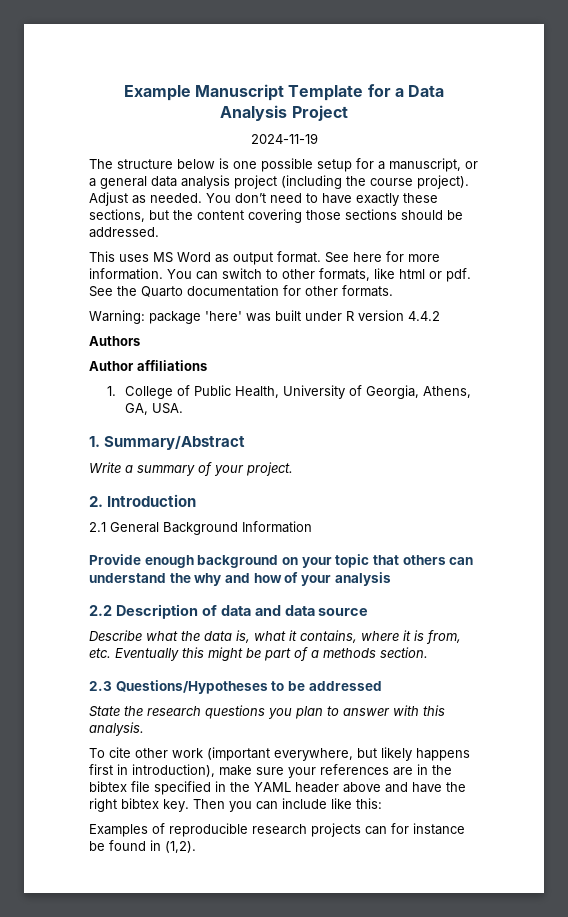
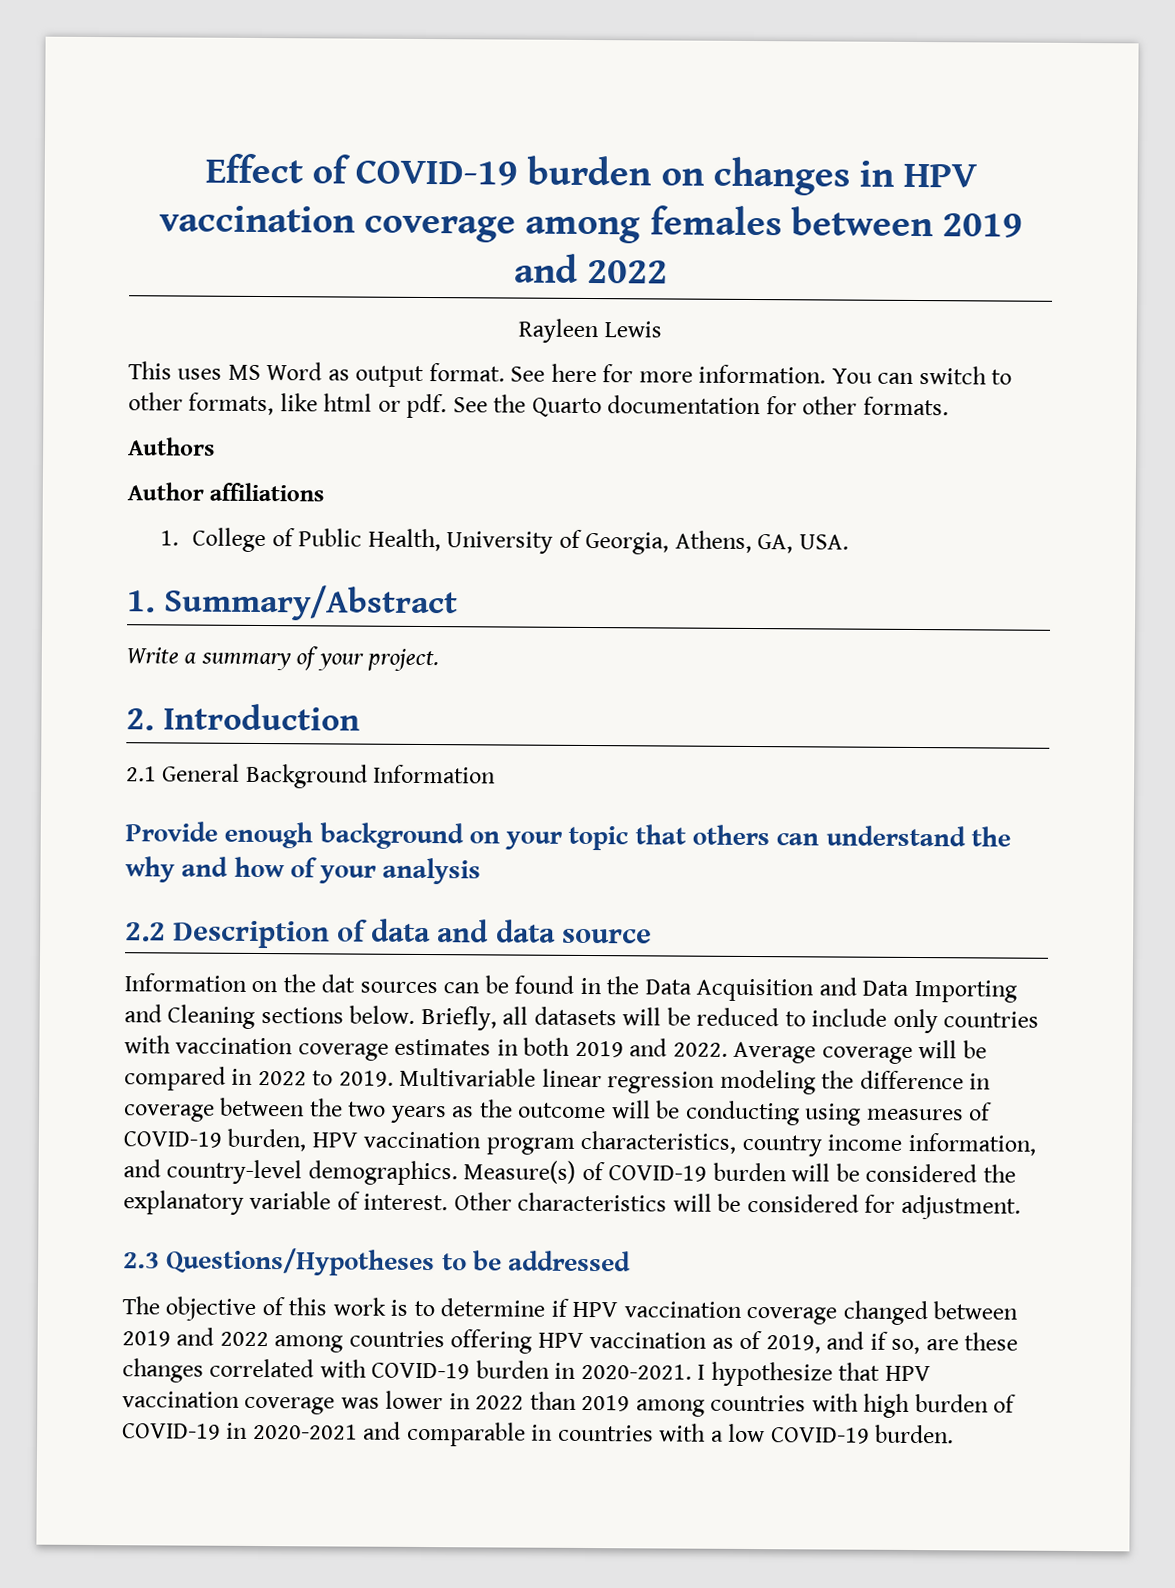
- Example Manuscript Template for a Data Analysis Project
- 2024-11-19
- The structure below is one possible setup for a manuscript, or a general data analysis project (including the course project). Adjust as needed. You don’t need to have exactly these sections, but the content covering those sections should be addressed.
+ Effect of COVID-19 burden on changes in HPV vaccination coverage among females between 2019 and 2022
+ Rayleen Lewis
- Warning: package 'here' was built under R version 4.4.2
- Describe what the data is, what it contains, where it is from, etc. Eventually this might be part of a methods section.
+ Information on the dat sources can be found in the Data Acquisition and Data Importing and Cleaning sections below. Briefly, all datasets will be reduced to include only countries with vaccination coverage estimates in both 2019 and 2022. Average coverage will be compared in 2022 to 2019. Multivariable linear regression modeling the difference in coverage between the two years as the outcome will be conducting using measures of COVID-19 burden, HPV vaccination program characteristics, country income information, and country-level demographics. Measure(s) of COVID-19 burden will be considered the explanatory variable of interest. Other characteristics will be considered for adjustment.
- State the research questions you plan to answer with this analysis.
- To cite other work (important everywhere, but likely happens first in introduction), make sure your references are in the bibtex file specified in the YAML header above and have the right bibtex key. Then you can include like this:
- Examples of reproducible research projects can for instance be found in (1,2).
+ The objective of this work is to determine if HPV vaccination coverage changed between 2019 and 2022 among countries offering HPV vaccination as of 2019, and if so, are these changes correlated with COVID-19 burden in 2020-2021. I hypothesize that HPV vaccination coverage was lower in 2022 than 2019 among countries with high burden of COVID-19 in 2020-2021 and comparable in countries with a low COVID-19 burden.

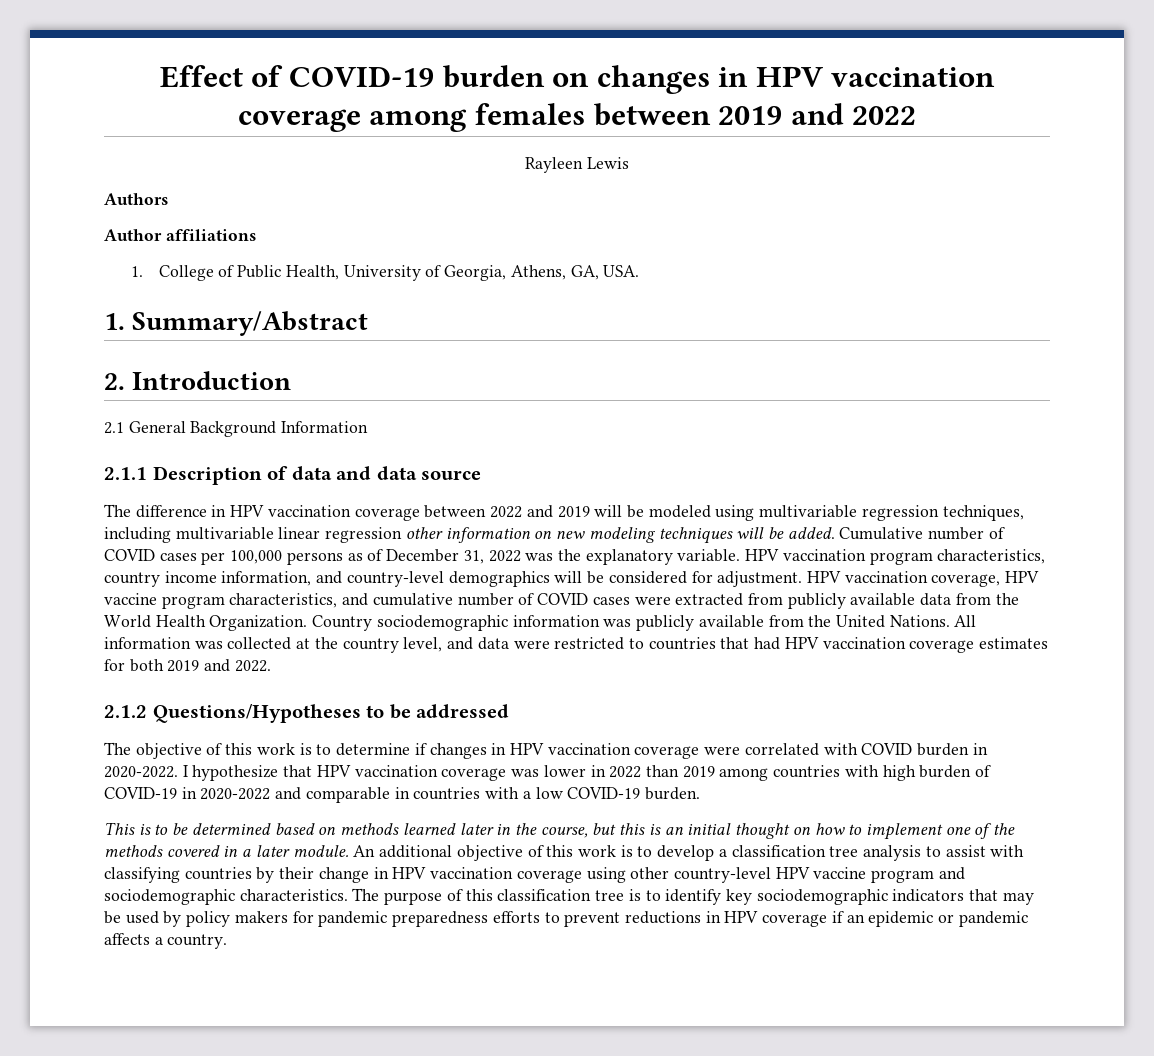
- This uses MS Word as output format. See here for more information. You can switch to other formats, like html or pdf. See the Quarto documentation for other formats.
- Write a summary of your project.
- Provide enough background on your topic that others can understand the why and how of your analysis
- 2.2 Description of data and data source
+ 2.1.1 Description of data and data source
- Information on the dat sources can be found in the Data Acquisition and Data Importing and Cleaning sections below. Briefly, all datasets will be reduced to include only countries with vaccination coverage estimates in both 2019 and 2022. Average coverage will be compared in 2022 to 2019. Multivariable linear regression modeling the difference in coverage between the two years as the outcome will be conducting using measures of COVID-19 burden, HPV vaccination program characteristics, country income information, and country-level demographics. Measure(s) of COVID-19 burden will be considered the explanatory variable of interest. Other characteristics will be considered for adjustment.
- 2.3 Questions/Hypotheses to be addressed
+ The difference in HPV vaccination coverage between 2022 and 2019 will be modeled using multivariable regression techniques, including multivariable linear regression other information on new modeling techniques will be added. Cumulative number of COVID cases per 100,000 persons as of December 31, 2022 was the explanatory variable. HPV vaccination program characteristics, country income information, and country-level demographics will be considered for adjustment. HPV vaccination coverage, HPV vaccine program characteristics, and cumulative number of COVID cases were extracted from publicly available data from the World Health Organization. Country sociodemographic information was publicly available from the United Nations. All information was collected at the country level, and data were restricted to countries that had HPV vaccination coverage estimates for both 2019 and 2022.
+ 2.1.2 Questions/Hypotheses to be addressed
- The objective of this work is to determine if HPV vaccination coverage changed between 2019 and 2022 among countries offering HPV vaccination as of 2019, and if so, are these changes correlated with COVID-19 burden in 2020-2021.
+ The objective of this work is to determine if changes in HPV vaccination coverage were correlated with COVID burden in 2020-2022.
- I hypothesize that HPV vaccination coverage was lower in 2022 than 2019 among countries with high burden of COVID-19 in 2020-2021 and comparable in countries with a low COVID-19 burden.
+ I hypothesize that HPV vaccination coverage was lower in 2022 than 2019 among countries with high burden of COVID-19 in 2020-2022 and comparable in countries with a low COVID-19 burden.
+ This is to be determined based on methods learned later in the course, but this is an initial thought on how to implement one of the methods covered in a later module. An additional objective of this work is to develop a classification tree analysis to assist with classifying countries by their change in HPV vaccination coverage using other country-level HPV vaccine program and sociodemographic characteristics. The purpose of this classification tree is to identify key sociodemographic indicators that may be used by policy makers for pandemic preparedness efforts to prevent reductions in HPV coverage if an epidemic or pandemic affects a country.

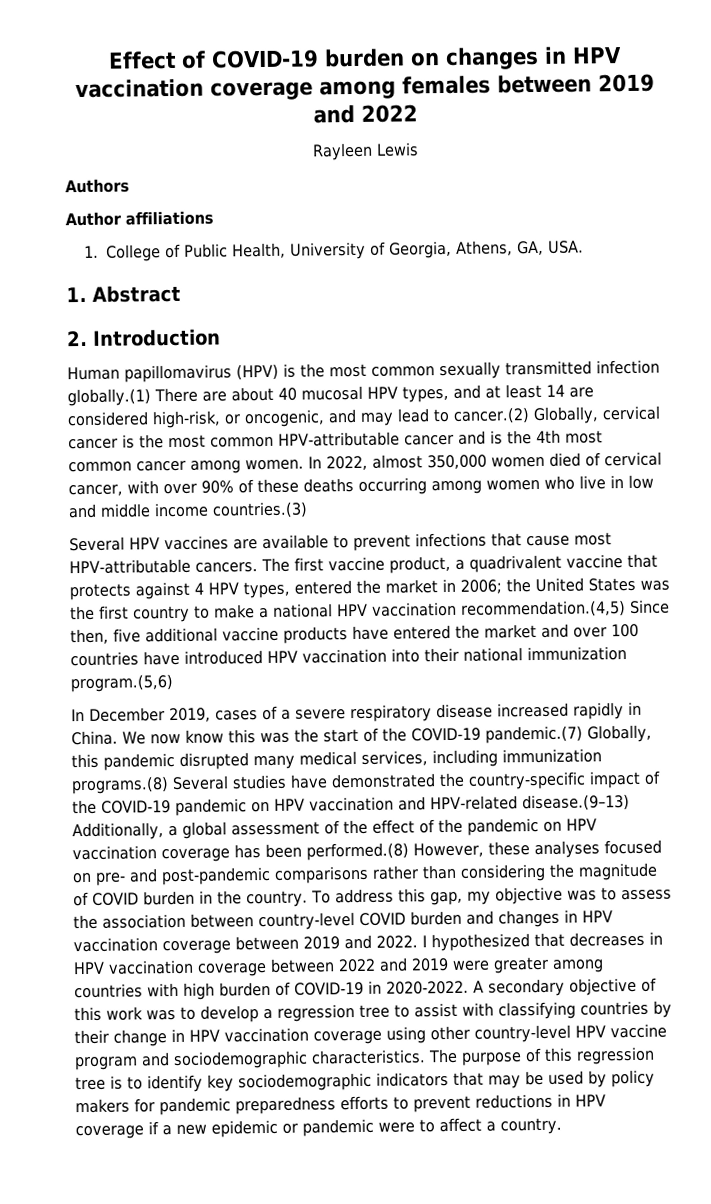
- 1. Summary/Abstract
+ 1. Abstract
- 2.1 General Background Information
- 2.1.1 Description of data and data source
- The difference in HPV vaccination coverage between 2022 and 2019 will be modeled using multivariable regression techniques, including multivariable linear regression other information on new modeling techniques will be added. Cumulative number of COVID cases per 100,000 persons as of December 31, 2022 was the explanatory variable. HPV vaccination program characteristics, country income information, and country-level demographics will be considered for adjustment. HPV vaccination coverage, HPV vaccine program characteristics, and cumulative number of COVID cases were extracted from publicly available data from the World Health Organization. Country sociodemographic information was publicly available from the United Nations. All information was collected at the country level, and data were restricted to countries that had HPV vaccination coverage estimates for both 2019 and 2022.
- 2.1.2 Questions/Hypotheses to be addressed
- The objective of this work is to determine if changes in HPV vaccination coverage were correlated with COVID burden in 2020-2022. I hypothesize that HPV vaccination coverage was lower in 2022 than 2019 among countries with high burden of COVID-19 in 2020-2022 and comparable in countries with a low COVID-19 burden.
- This is to be determined based on methods learned later in the course, but this is an initial thought on how to implement one of the methods covered in a later module. An additional objective of this work is to develop a classification tree analysis to assist with classifying countries by their change in HPV vaccination coverage using other country-level HPV vaccine program and sociodemographic characteristics.
+ Human papillomavirus (HPV) is the most common sexually transmitted infection globally.(1) There are about 40 mucosal HPV types, and at least 14 are considered high-risk, or oncogenic, and may lead to cancer.(2) Globally, cervical cancer is the most common HPV-attributable cancer and is the 4th most common cancer among women. In 2022, almost 350,000 women died of cervical cancer, with over 90% of these deaths occurring among women who live in low and middle income countries.(3)
+ Several HPV vaccines are available to prevent infections that cause most HPV-attributable cancers. The first vaccine product, a quadrivalent vaccine that protects against 4 HPV types, entered the market in 2006; the United States was the first country to make a national HPV vaccination recommendation.(4,5) Since then, five additional vaccine products have entered the market and over 100 countries have introduced HPV vaccination into their national immunization program.(5,6)
+ In December 2019, cases of a severe respiratory disease increased rapidly in China. We now know this was the start of the COVID-19 pandemic.(7) Globally, this pandemic disrupted many medical services, including immunization programs.(8) Several studies have demonstrated the country-specific impact of the COVID-19 pandemic on HPV vaccination and HPV-related disease.(9–13) Additionally, a global assessment of the effect of the pandemic on HPV vaccination coverage has been performed.(8) However, these analyses focused on pre- and post-pandemic comparisons rather than considering the magnitude of COVID burden in the country. To address this gap, my objective was to assess the association between country-level COVID burden and changes in HPV vaccination coverage between 2019 and 2022. I hypothesized that decreases in HPV vaccination coverage between 2022 and 2019 were greater among countries with high burden of COVID-19 in 2020-2022. A secondary objective of this work was to develop a regression tree to assist with classifying countries by their change in HPV vaccination coverage using other country-level HPV vaccine program and sociodemographic characteristics.
- The purpose of this classification tree is to identify key sociodemographic indicators that may be used by policy makers for pandemic preparedness efforts to prevent reductions in HPV coverage if an epidemic or pandemic affects a country.
+ The purpose of this regression tree is to identify key sociodemographic indicators that may be used by policy makers for pandemic preparedness efforts to prevent reductions in HPV coverage if a new epidemic or pandemic were to affect a country.

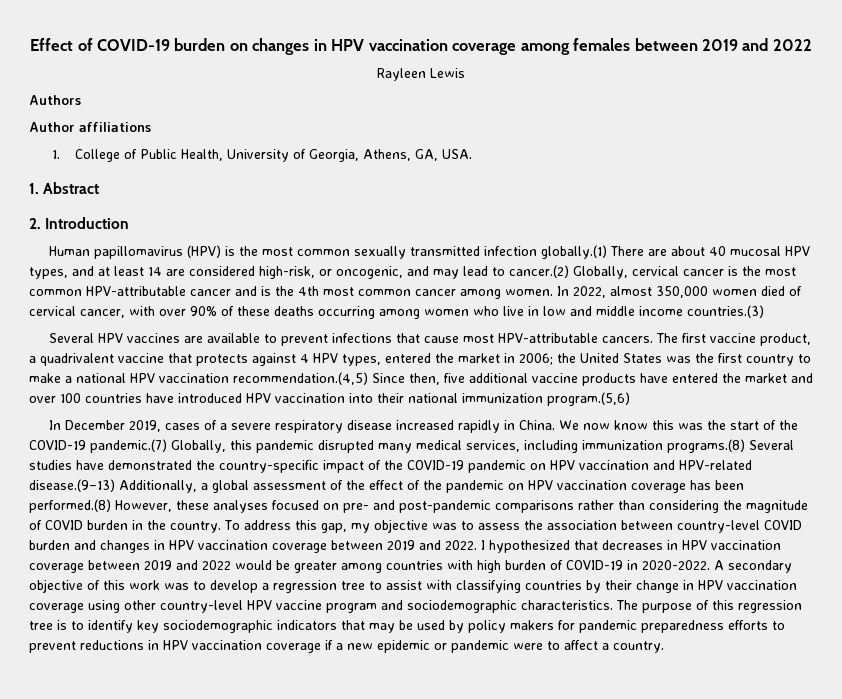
- I hypothesized that decreases in HPV vaccination coverage between 2022 and 2019 were greater among countries with high burden of COVID-19 in 2020-2022.
+ I hypothesized that decreases in HPV vaccination coverage between 2019 and 2022 would be greater among countries with high burden of COVID-19 in 2020-2022.
- The purpose of this regression tree is to identify key sociodemographic indicators that may be used by policy makers for pandemic preparedness efforts to prevent reductions in HPV coverage if a new epidemic or pandemic were to affect a country.
+ The purpose of this regression tree is to identify key sociodemographic indicators that may be used by policy makers for pandemic preparedness efforts to prevent reductions in HPV vaccination coverage if a new epidemic or pandemic were to affect a country.

